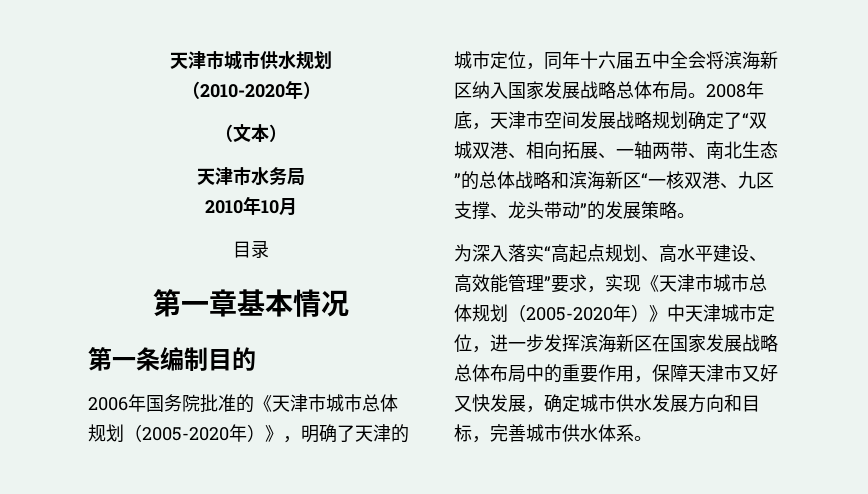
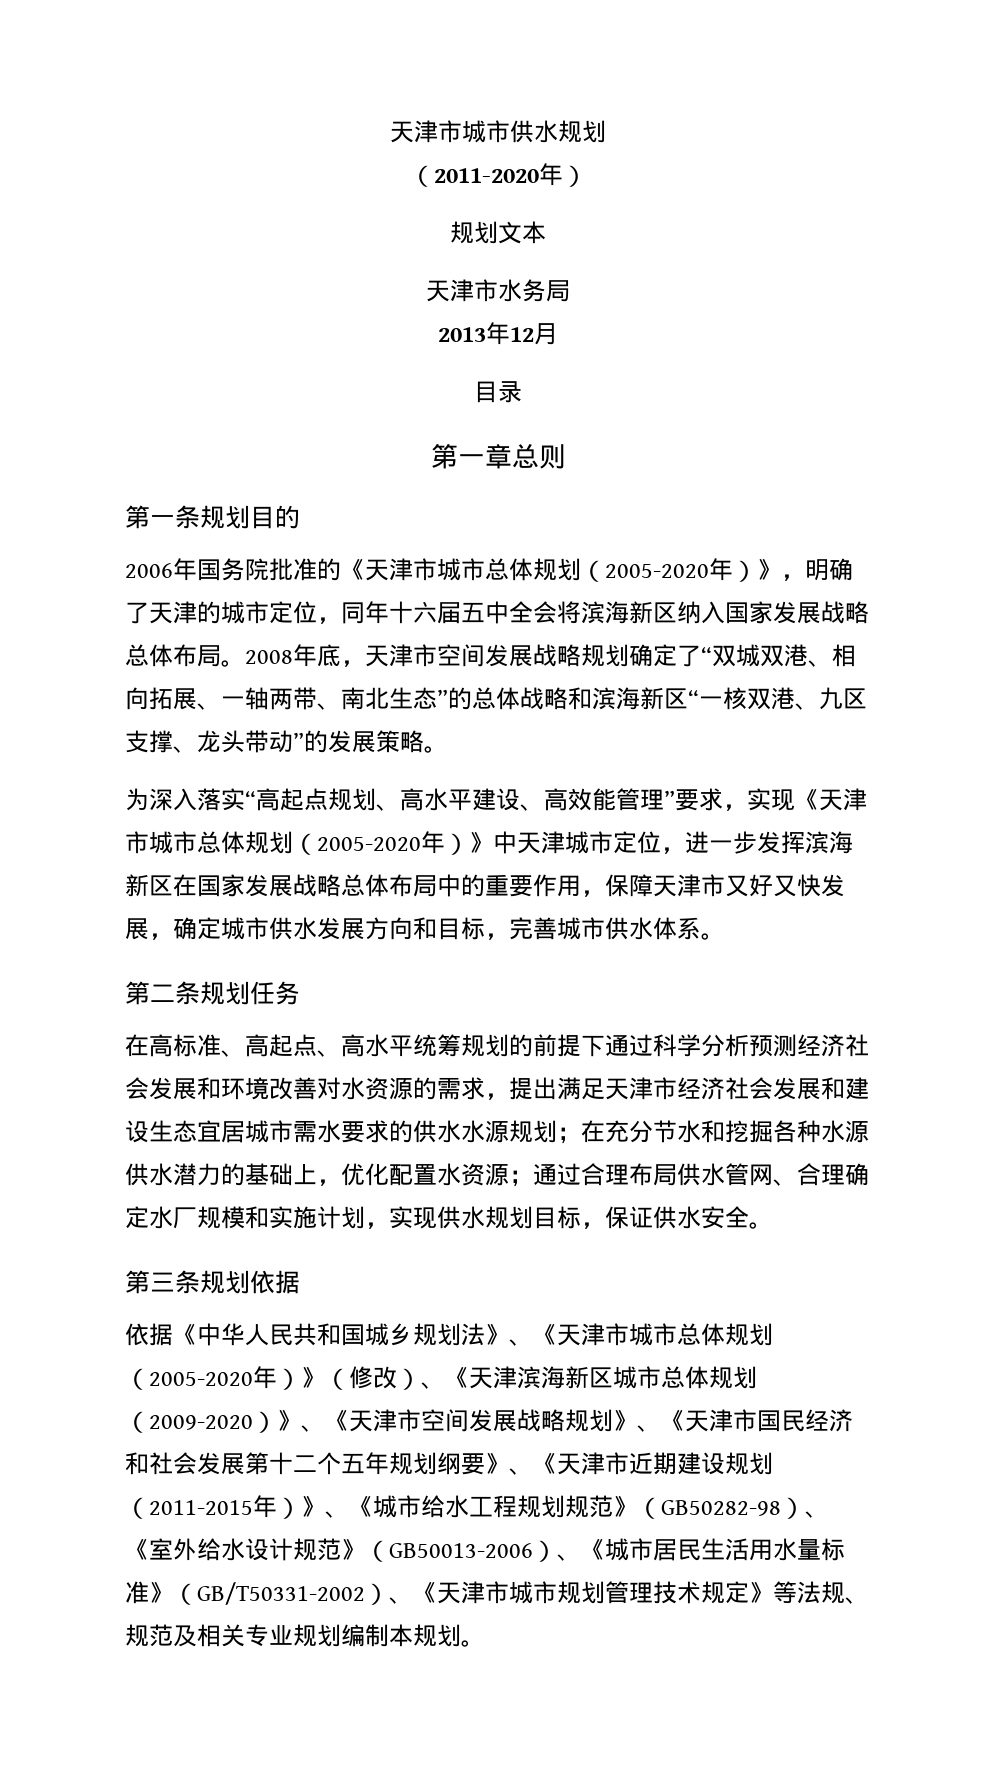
- （2010-2020年）
+ （2011-2020年）
- （文本）
+ 规划文本
- 2010年10月
+ 2013年12月
- 第一章基本情况
+ 第一章总则
- 第一条编制目的
+ 第一条规划目的
+ 第二条规划任务
+ 在高标准、高起点、高水平统筹规划的前提下通过科学分析预测经济社会发展和环境改善对水资源的需求，提出满足天津市经济社会发展和建设生态宜居城市需水要求的供水水源规划；在充分节水和挖掘各种水源供水潜力的基础上，优化配置水资源；通过合理布局供水管网、合理确定水厂规模和实施计划，实现供水规划目标，保证供水安全。
+ 第三条规划依据
+ 依据《中华人民共和国城乡规划法》、《天津市城市总体规划（2005-2020年）》（修改）、《天津滨海新区城市总体规划（2009-2020）》、《天津市空间发展战略规划》、《天津市国民经济和社会发展第十二个五年规划纲要》、《天津市近期建设规划（2011-2015年）》、《城市给水工程规划规范》（GB50282-98）、《室外给水设计规范》（GB50013-2006）、《城市居民生活用水量标准》（GB/T50331-2002）、《天津市城市规划管理技术规定》等法规、规范及相关专业规划编制本规划。

